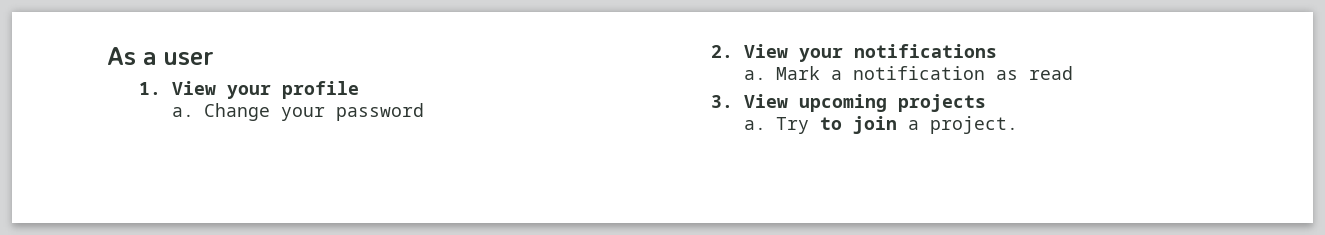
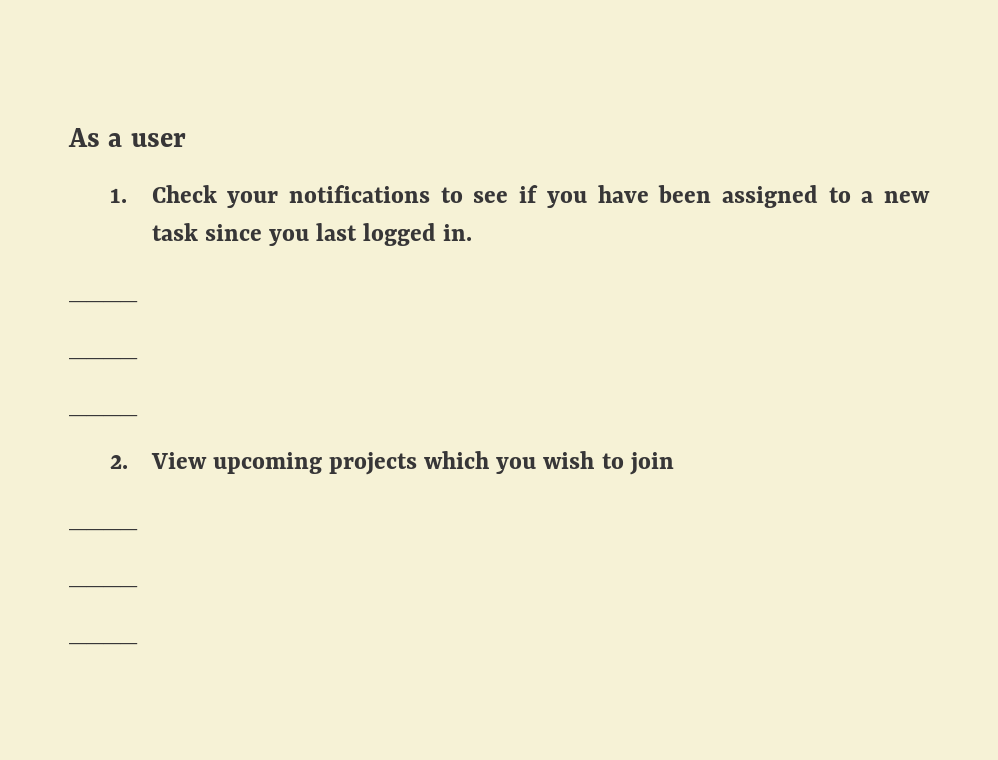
- 1. View your profile
- a. Change your password
- 2. View your notifications
- a. Mark a notification as read
- 3. View upcoming projects
- a. Try to join a project.
+ 1. Check your notifications to see if you have been assigned to a new task since you last logged in.
+ ____
+ ____
+ ____
+ 2. View upcoming projects which you wish to join
+ ____
+ ____
+ ____

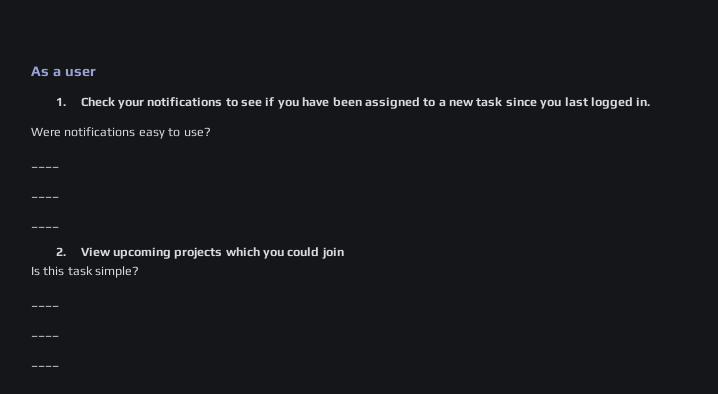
+ Were notifications easy to use?
- 2. View upcoming projects which you wish to join
+ 2. View upcoming projects which you could join
+ Is this task simple?

